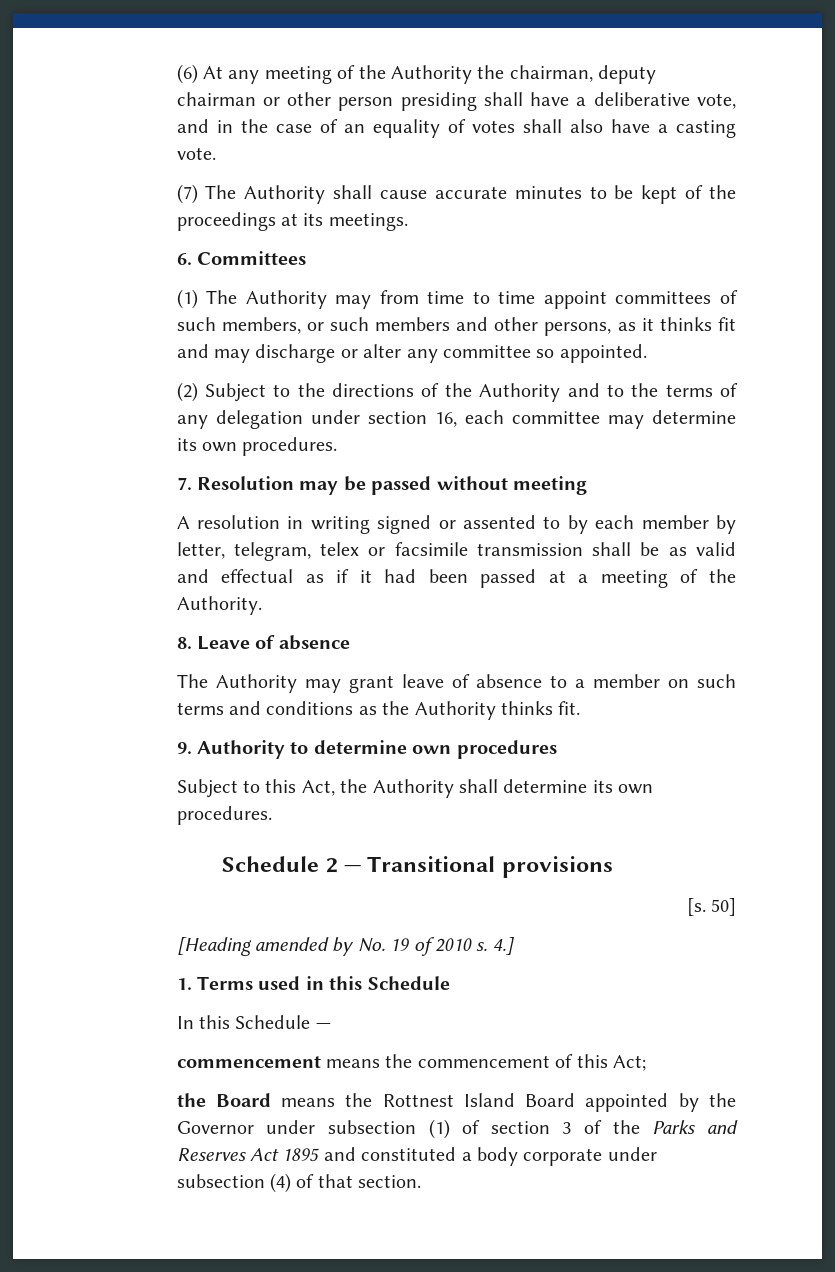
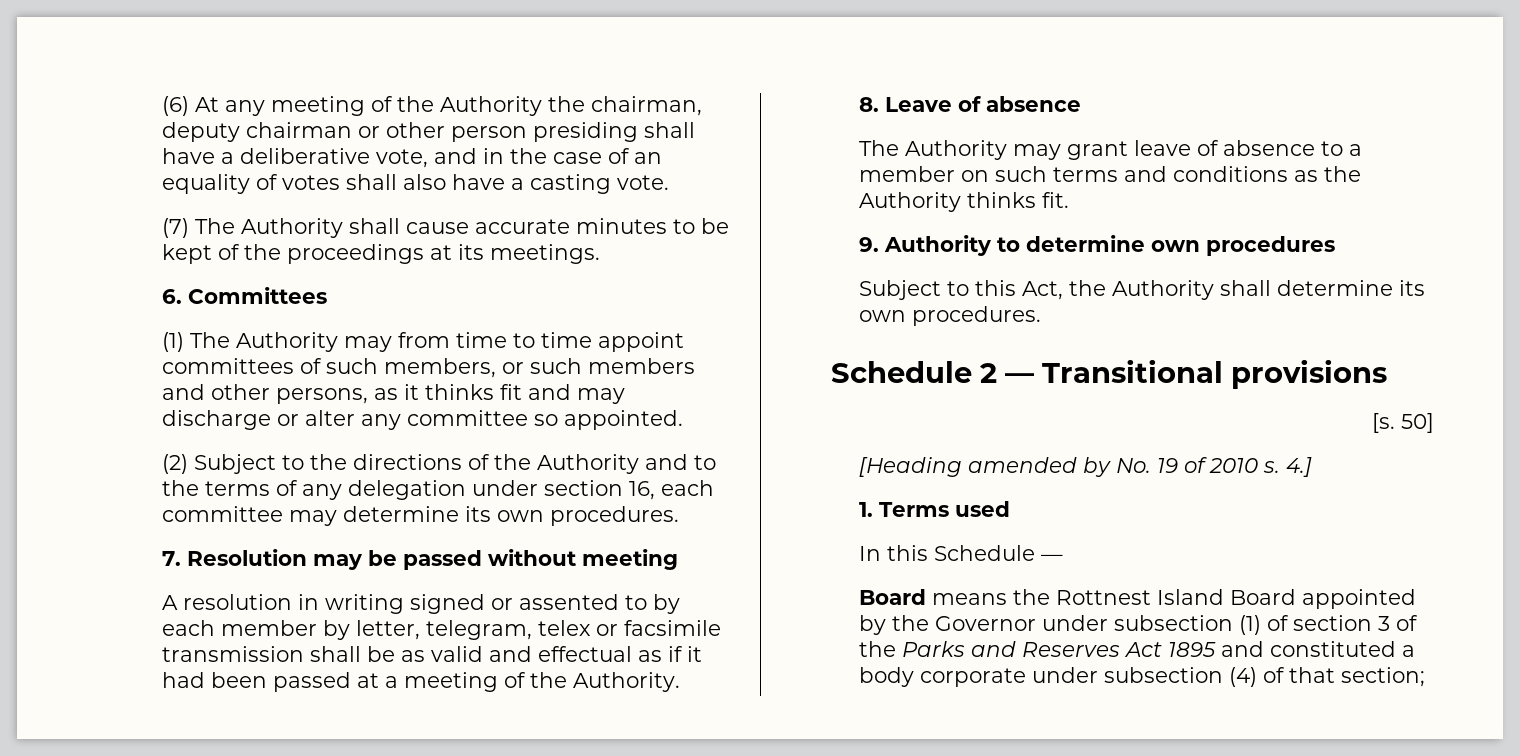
- 1. Terms used in this Schedule
+ 1. Terms used
- commencement means the commencement of this Act;
- the Board means the Rottnest Island Board appointed by the Governor under subsection (1) of section 3 of the Parks and Reserves Act 1895 and constituted a body corporate under subsection (4) of that section.
+ Board means the Rottnest Island Board appointed by the Governor under subsection (1) of section 3 of the Parks and Reserves Act 1895 and constituted a body corporate under subsection (4) of that section;

